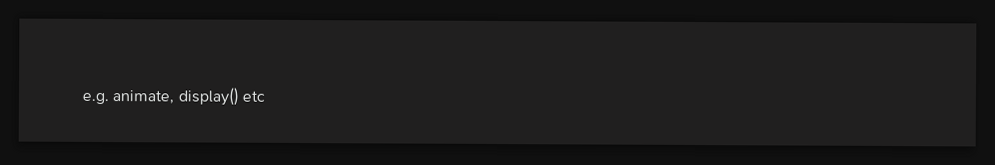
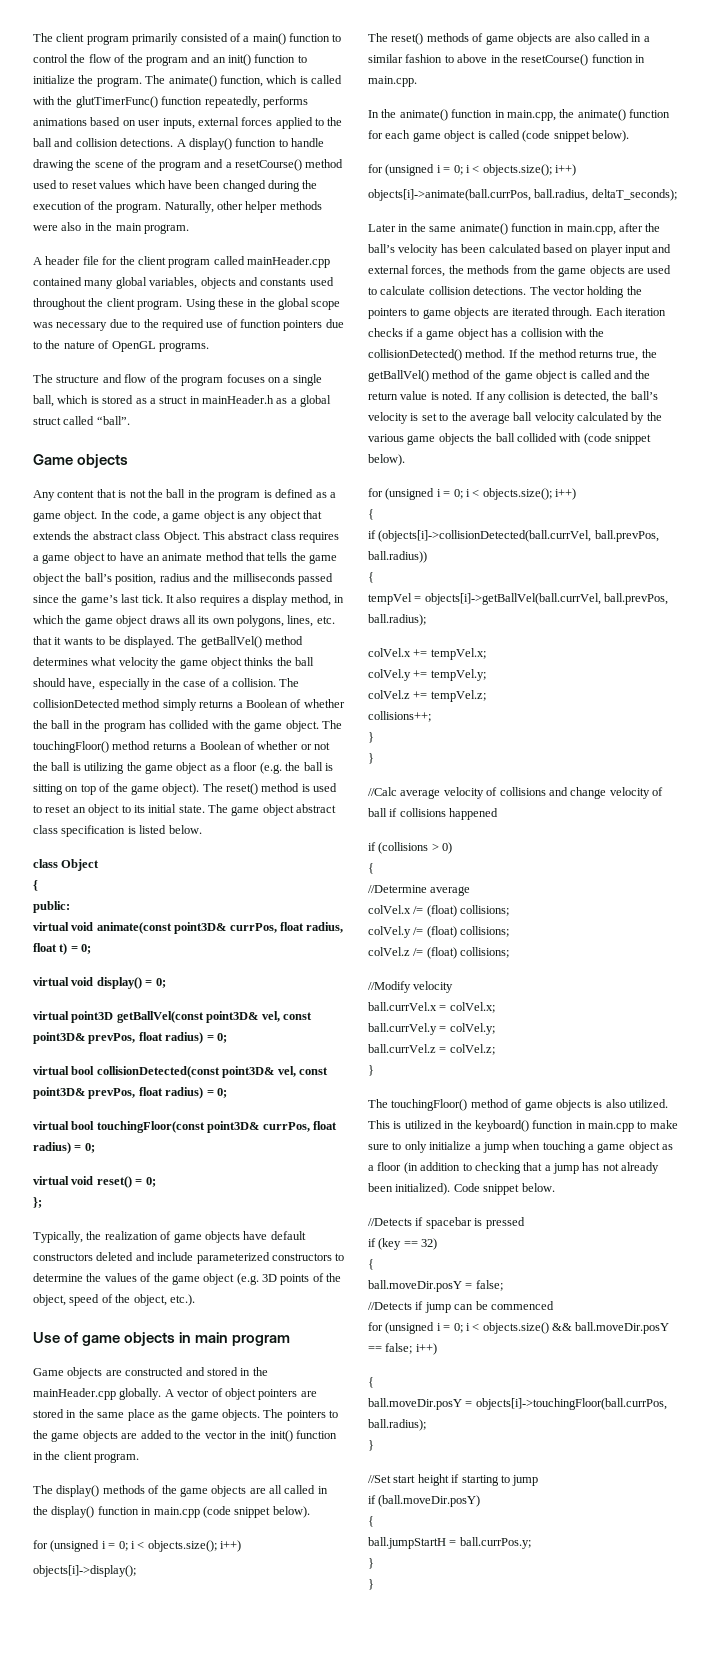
- e.g. animate, display() etc
+ The client program primarily consisted of a main() function to control the flow of the program and an init() function to initialize the program. The animate() function, which is called with the glutTimerFunc() function repeatedly, performs animations based on user inputs, external forces applied to the ball and collision detections. A display() function to handle drawing the scene of the program and a resetCourse() method used to reset values which have been changed during the execution of the program. Naturally, other helper methods were also in the main program.
+ A header file for the client program called mainHeader.cpp contained many global variables, objects and constants used throughout the client program. Using these in the global scope was necessary due to the required use of function pointers due to the nature of OpenGL programs.
+ The structure and flow of the program focuses on a single ball, which is stored as a struct in mainHeader.h as a global struct called “ball”.
+ Game objects
+ Any content that is not the ball in the program is defined as a game object. In the code, a game object is any object that extends the abstract class Object. This abstract class requires a game object to have an animate method that tells the game object the ball’s position, radius and the milliseconds passed since the game’s last tick. It also requires a display method, in which the game object draws all its own polygons, lines, etc. that it wants to be displayed. The getBallVel() method determines what velocity the game object thinks the ball should have, especially in the case of a collision. The collisionDetected method simply returns a Boolean of whether the ball in the program has collided with the game object. The touchingFloor() method returns a Boolean of whether or not the ball is utilizing the game object as a floor (e.g. the ball is sitting on top of the game object). The reset() method is used to reset an object to its initial state. The game object abstract class specification is listed below.
+ class Object
+ {
+ public:
+ virtual void animate(const point3D& currPos, float radius, float t) = 0;
+ virtual void display() = 0;
+ virtual point3D getBallVel(const point3D& vel, const point3D& prevPos, float radius) = 0;
+ virtual bool collisionDetected(const point3D& vel, const point3D& prevPos, float radius) = 0;
+ virtual bool touchingFloor(const point3D& currPos, float radius) = 0;
+ virtual void reset() = 0;
+ };
+ Typically, the realization of game objects have default constructors deleted and include parameterized constructors to determine the values of the game object (e.g. 3D points of the object, speed of the object, etc.).
+ Use of game objects in main program
+ Game objects are constructed and stored in the mainHeader.cpp globally. A vector of object pointers are stored in the same place as the game objects. The pointers to the game objects are added to the vector in the init() function in the client program.
+ The display() methods of the game objects are all called in the display() function in main.cpp (code snippet below).
+ for (unsigned i = 0; i < objects.size(); i++)
+ objects[i]->display();
+ The reset() methods of game objects are also called in a similar fashion to above in the resetCourse() function in main.cpp.
+ In the animate() function in main.cpp, the animate() function for each game object is called (code snippet below).
+ for (unsigned i = 0; i < objects.size(); i++)
+ objects[i]->animate(ball.currPos, ball.radius, deltaT_seconds);
+ Later in the same animate() function in main.cpp, after the ball’s velocity has been calculated based on player input and external forces, the methods from the game objects are used to calculate collision detections. The vector holding the pointers to game objects are iterated through. Each iteration checks if a game object has a collision with the collisionDetected() method. If the method returns true, the getBallVel() method of the game object is called and the return value is noted. If any collision is detected, the ball’s velocity is set to the average ball velocity calculated by the various game objects the ball collided with (code snippet below).
+ for (unsigned i = 0; i < objects.size(); i++)
+ {
+ if (objects[i]->collisionDetected(ball.currVel, ball.prevPos, ball.radius))
+ {
+ tempVel = objects[i]->getBallVel(ball.currVel, ball.prevPos, ball.radius);
+ colVel.x += tempVel.x;
+ colVel.y += tempVel.y;
+ colVel.z += tempVel.z;
+ collisions++;
+ }
+ }
+ //Calc average velocity of collisions and change velocity of ball if collisions happened
+ if (collisions > 0)
+ {
+ //Determine average
+ colVel.x /= (float) collisions;
+ colVel.y /= (float) collisions;
+ colVel.z /= (float) collisions;
+ //Modify velocity
+ ball.currVel.x = colVel.x;
+ ball.currVel.y = colVel.y;
+ ball.currVel.z = colVel.z;
+ }
+ The touchingFloor() method of game objects is also utilized. This is utilized in the keyboard() function in main.cpp to make sure to only initialize a jump when touching a game object as a floor (in addition to checking that a jump has not already been initialized). Code snippet below.
+ //Detects if spacebar is pressed
+ if (key == 32)
+ {
+ ball.moveDir.posY = false;
+ //Detects if jump can be commenced
+ for (unsigned i = 0; i < objects.size() && ball.moveDir.posY == false; i++)
+ {
+ ball.moveDir.posY = objects[i]->touchingFloor(ball.currPos, ball.radius);
+ }
+ //Set start height if starting to jump
+ if (ball.moveDir.posY)
+ {
+ ball.jumpStartH = ball.currPos.y;
+ }
+ }

